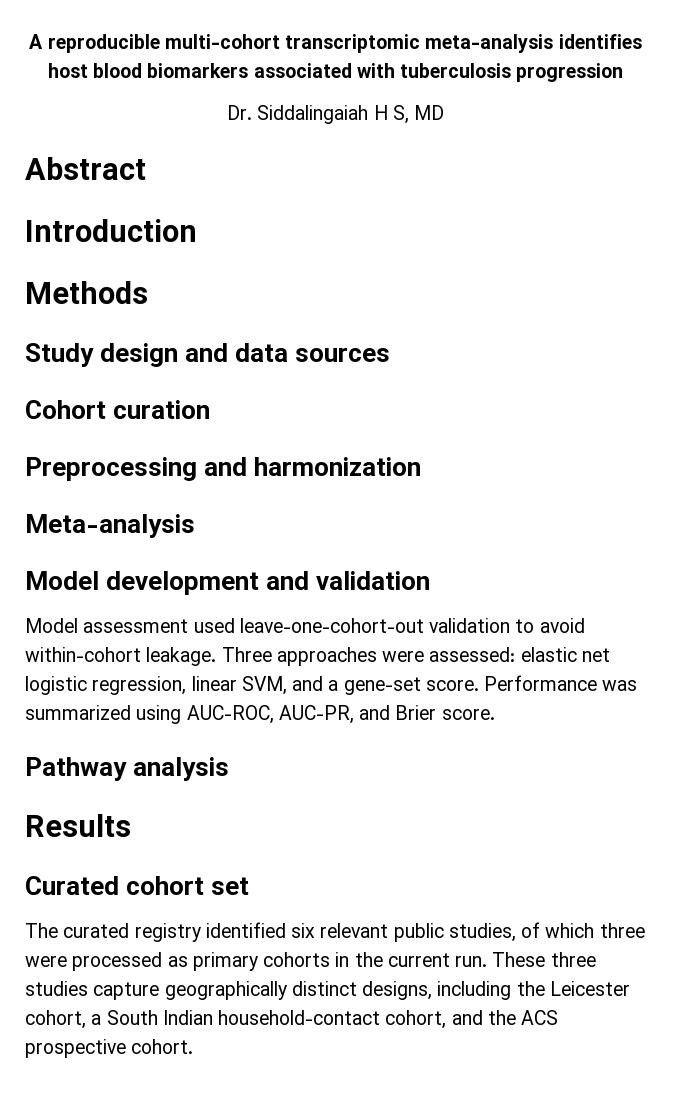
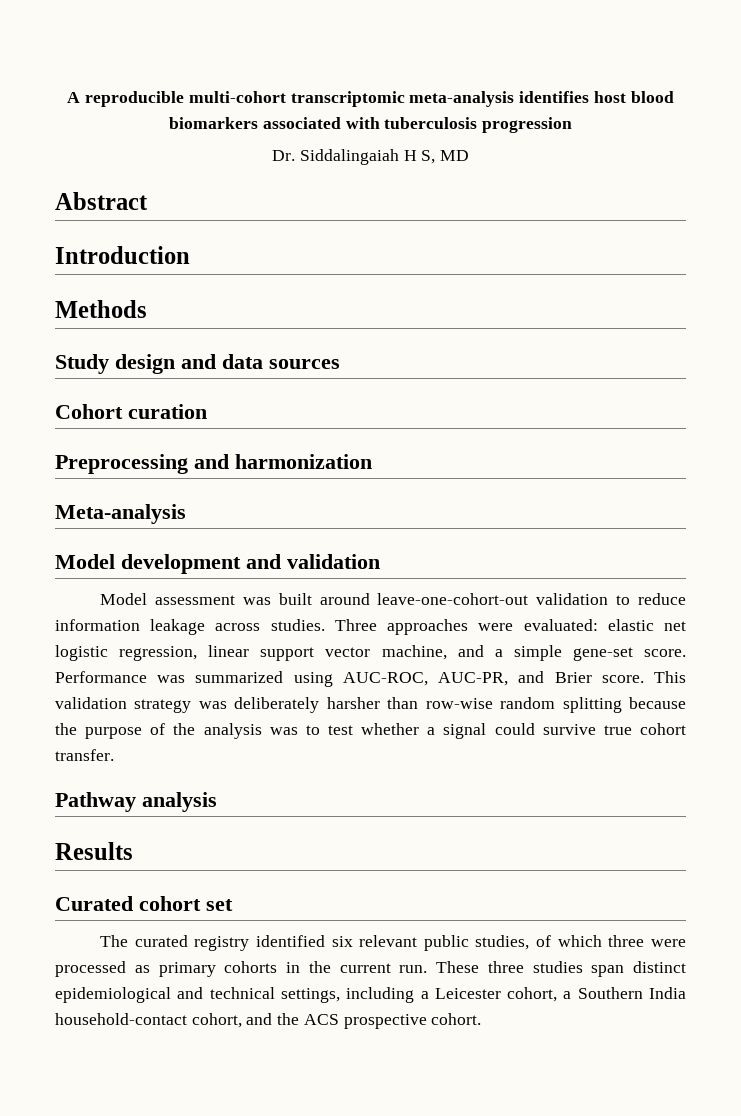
- Model assessment used leave-one-cohort-out validation to avoid within-cohort leakage.
+ Model assessment was built around leave-one-cohort-out validation to reduce information leakage across studies.
- Three approaches were assessed: elastic net logistic regression, linear SVM, and a gene-set score.
+ Three approaches were evaluated: elastic net logistic regression, linear support vector machine, and a simple gene-set score.
+ This validation strategy was deliberately harsher than row-wise random splitting because the purpose of the analysis was to test whether a signal could survive true cohort transfer.
- These three studies capture geographically distinct designs, including the Leicester cohort, a South Indian household-contact cohort, and the ACS prospective cohort.
+ These three studies span distinct epidemiological and technical settings, including a Leicester cohort, a Southern India household-contact cohort, and the ACS prospective cohort.

